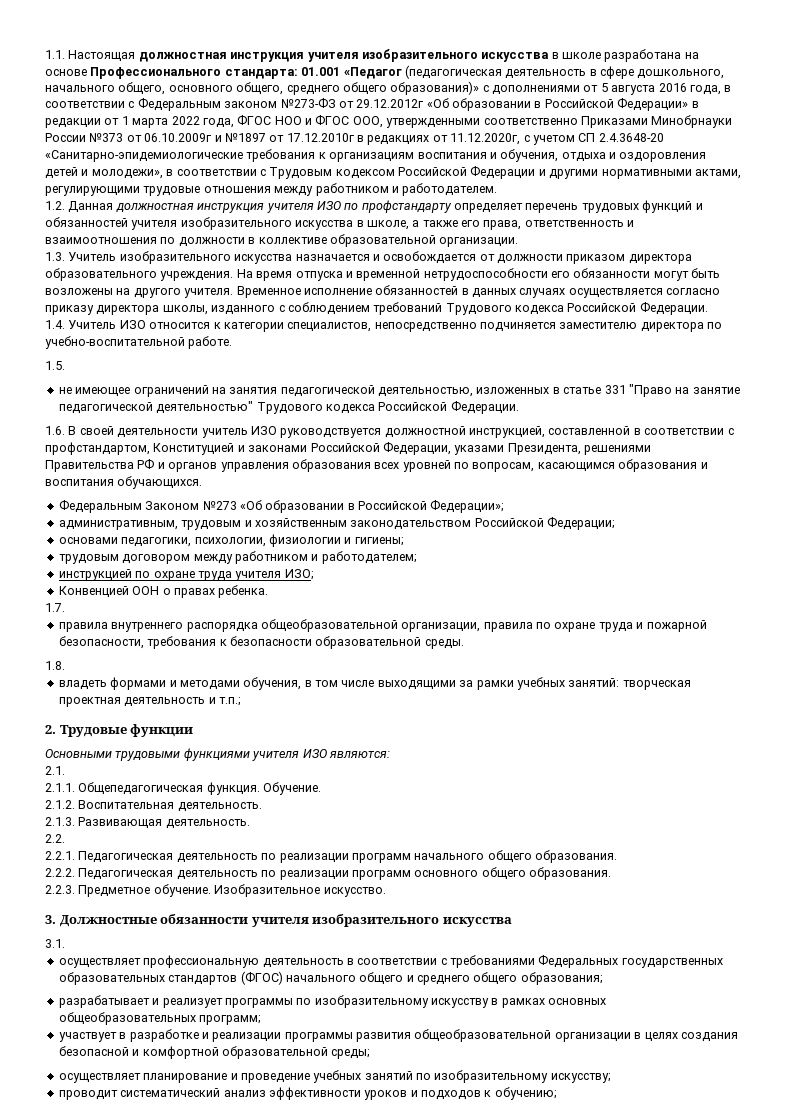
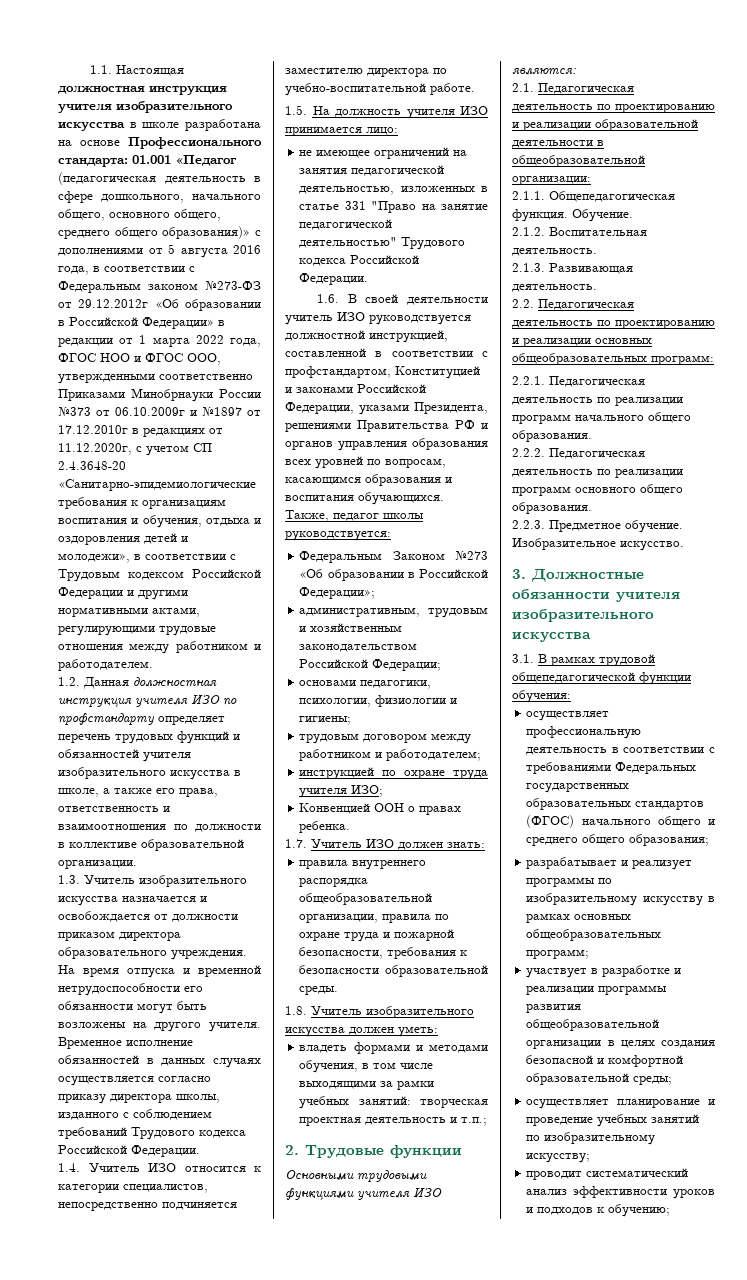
- 1.5.
+ 1.5. На должность учителя ИЗО принимается лицо:
+ Также, педагог школы руководствуется:
- 1.7.
+ 1.7. Учитель ИЗО должен знать:
- 1.8.
+ 1.8. Учитель изобразительного искусства должен уметь:
- 2.1.
+ 2.1. Педагогическая деятельность по проектированию и реализации образовательной деятельности в общеобразовательной организации:
- 2.2.
+ 2.2. Педагогическая деятельность по проектированию и реализации основных общеобразовательных программ:
- 3.1.
+ 3.1. В рамках трудовой общепедагогической функции обучения:

